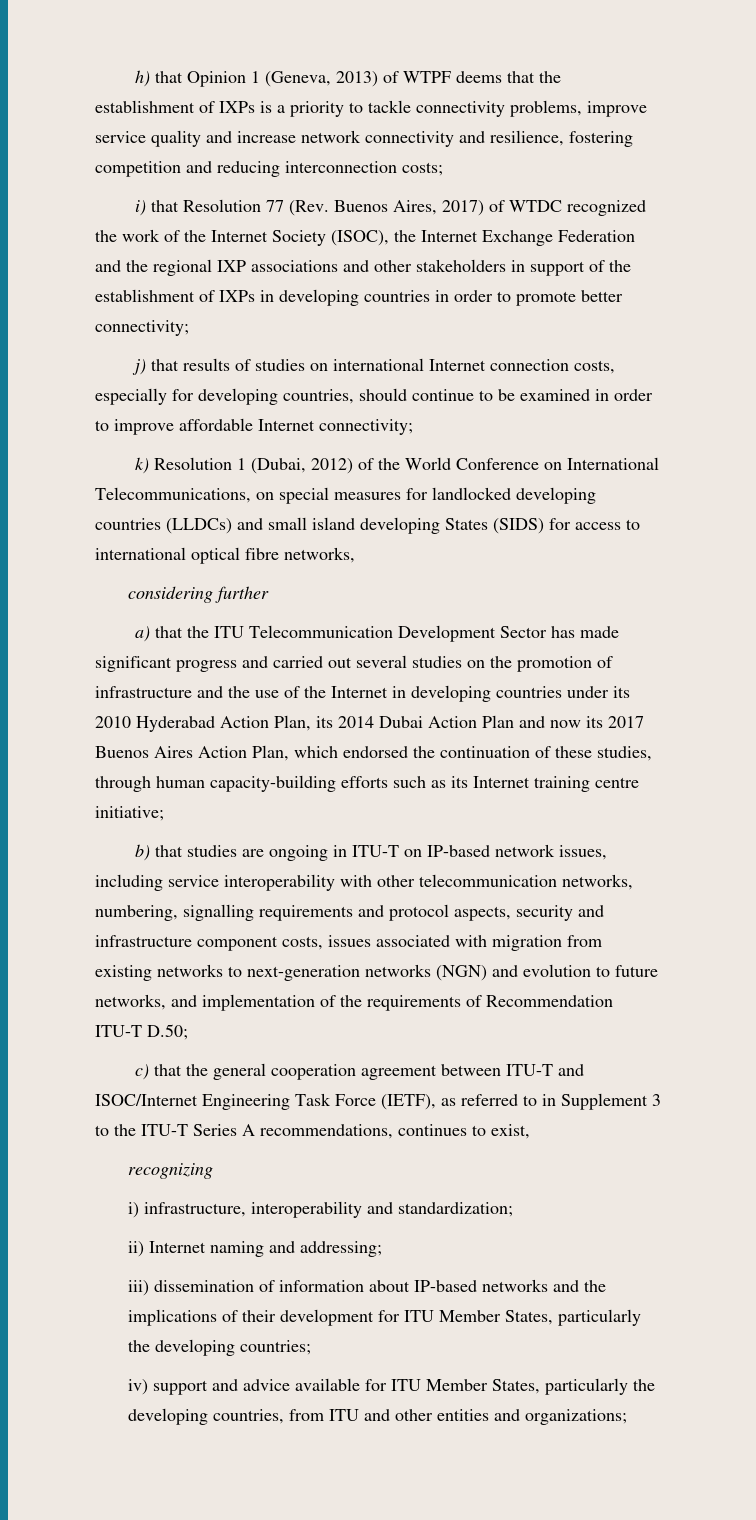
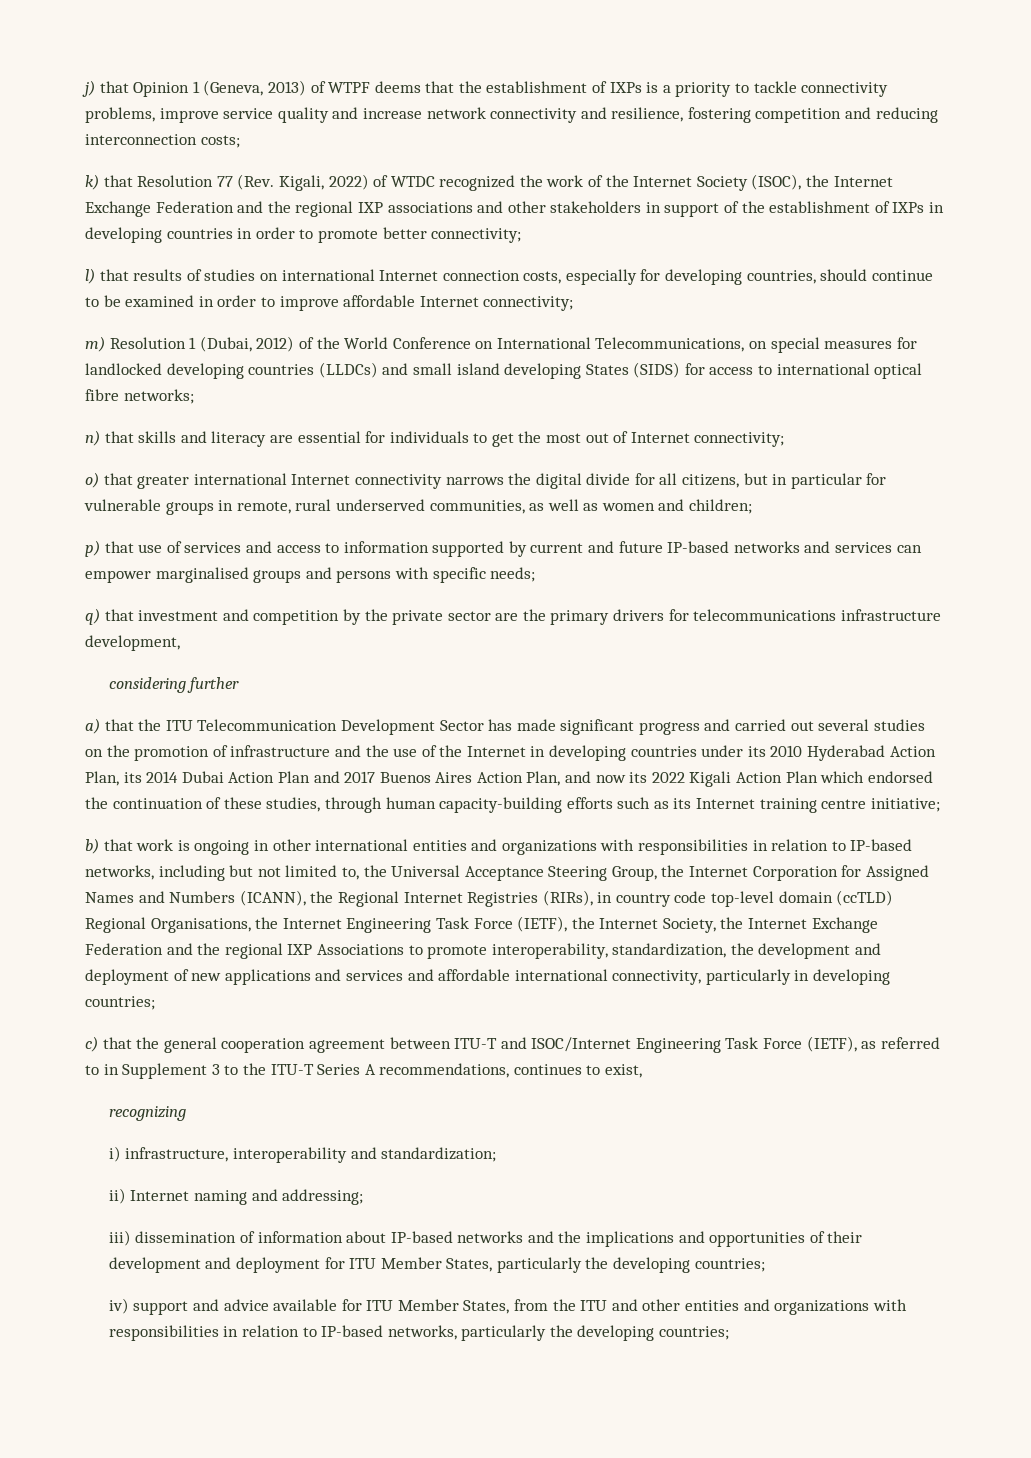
- h) that Opinion 1 (Geneva, 2013) of WTPF deems that the establishment of IXPs is a priority to tackle connectivity problems, improve service quality and increase network connectivity and resilience, fostering competition and reducing interconnection costs;
+ j) that Opinion 1 (Geneva, 2013) of WTPF deems that the establishment of IXPs is a priority to tackle connectivity problems, improve service quality and increase network connectivity and resilience, fostering competition and reducing interconnection costs;
- i) that Resolution 77 (Rev. Buenos Aires, 2017) of WTDC recognized the work of the Internet Society (ISOC), the Internet Exchange Federation and the regional IXP associations and other stakeholders in support of the establishment of IXPs in developing countries in order to promote better connectivity;
+ k) that Resolution 77 (Rev. Kigali, 2022) of WTDC recognized the work of the Internet Society (ISOC), the Internet Exchange Federation and the regional IXP associations and other stakeholders in support of the establishment of IXPs in developing countries in order to promote better connectivity;
- j) that results of studies on international Internet connection costs, especially for developing countries, should continue to be examined in order to improve affordable Internet connectivity;
+ l) that results of studies on international Internet connection costs, especially for developing countries, should continue to be examined in order to improve affordable Internet connectivity;
- k) Resolution 1 (Dubai, 2012) of the World Conference on International Telecommunications, on special measures for landlocked developing countries (LLDCs) and small island developing States (SIDS) for access to international optical fibre networks,
+ m) Resolution 1 (Dubai, 2012) of the World Conference on International Telecommunications, on special measures for landlocked developing countries (LLDCs) and small island developing States (SIDS) for access to international optical fibre networks;
+ n) that skills and literacy are essential for individuals to get the most out of Internet connectivity;
+ o) that greater international Internet connectivity narrows the digital divide for all citizens, but in particular for vulnerable groups in remote, rural underserved communities, as well as women and children;
+ p) that use of services and access to information supported by current and future IP-based networks and services can empower marginalised groups and persons with specific needs;
+ q) that investment and competition by the private sector are the primary drivers for telecommunications infrastructure development,
- a) that the ITU Telecommunication Development Sector has made significant progress and carried out several studies on the promotion of infrastructure and the use of the Internet in developing countries under its 2010 Hyderabad Action Plan, its 2014 Dubai Action Plan and now its 2017 Buenos Aires Action Plan, which endorsed the continuation of these studies, through human capacity-building efforts such as its Internet training centre initiative;
+ a) that the ITU Telecommunication Development Sector has made significant progress and carried out several studies on the promotion of infrastructure and the use of the Internet in developing countries under its 2010 Hyderabad Action Plan, its 2014 Dubai Action Plan and 2017 Buenos Aires Action Plan, and now its 2022 Kigali Action Plan which endorsed the continuation of these studies, through human capacity-building efforts such as its Internet training centre initiative;
- b) that studies are ongoing in ITU-T on IP-based network issues, including service interoperability with other telecommunication networks, numbering, signalling requirements and protocol aspects, security and infrastructure component costs, issues associated with migration from existing networks to next-generation networks (NGN) and evolution to future networks, and implementation of the requirements of Recommendation ITU-T D.50;
+ b) that work is ongoing in other international entities and organizations with responsibilities in relation to IP-based networks, including but not limited to, the Universal Acceptance Steering Group, the Internet Corporation for Assigned Names and Numbers (ICANN), the Regional Internet Registries (RIRs), in country code top-level domain (ccTLD) Regional Organisations, the Internet Engineering Task Force (IETF), the Internet Society, the Internet Exchange Federation and the regional IXP Associations to promote interoperability, standardization, the development and deployment of new applications and services and affordable international connectivity, particularly in developing countries;
- iii) dissemination of information about IP-based networks and the implications of their development for ITU Member States, particularly the developing countries;
+ iii) dissemination of information about IP-based networks and the implications and opportunities of their development and deployment for ITU Member States, particularly the developing countries;
- iv) support and advice available for ITU Member States, particularly the developing countries, from ITU and other entities and organizations;
+ iv) support and advice available for ITU Member States, from the ITU and other entities and organizations with responsibilities in relation to IP-based networks, particularly the developing countries;

